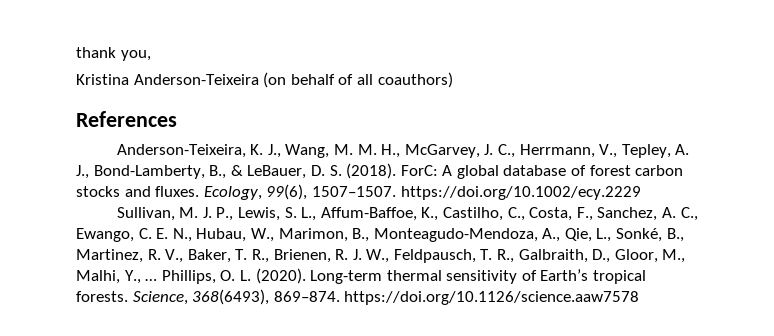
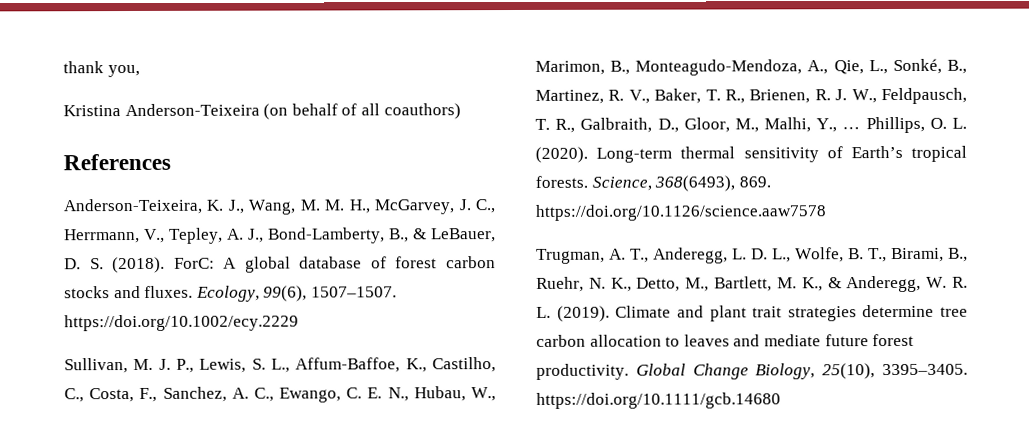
- Science, 368(6493), 869–874. https://doi.org/10.1126/science.aaw7578
+ Science, 368(6493), 869. https://doi.org/10.1126/science.aaw7578
+ Trugman, A. T., Anderegg, L. D. L., Wolfe, B. T., Birami, B., Ruehr, N. K., Detto, M., Bartlett, M. K., & Anderegg, W. R. L. (2019). Climate and plant trait strategies determine tree carbon allocation to leaves and mediate future forest productivity. Global Change Biology, 25(10), 3395–3405. https://doi.org/10.1111/gcb.14680

